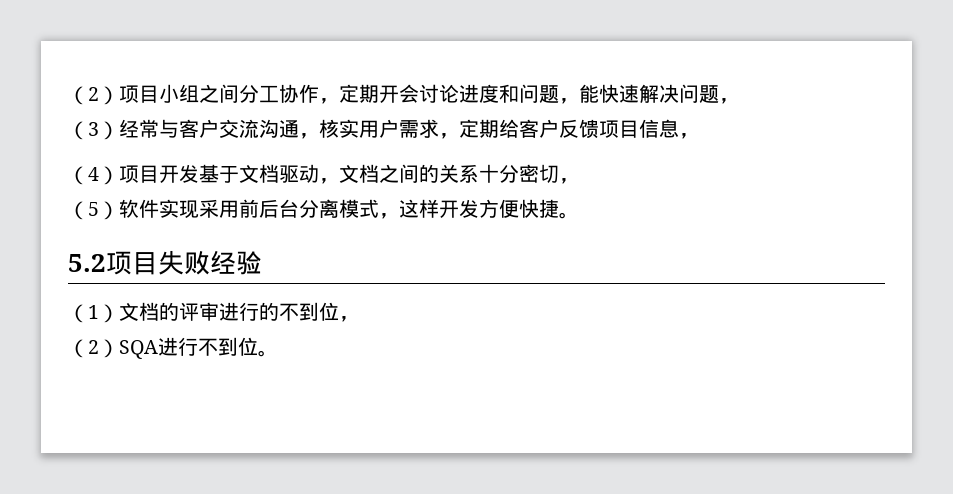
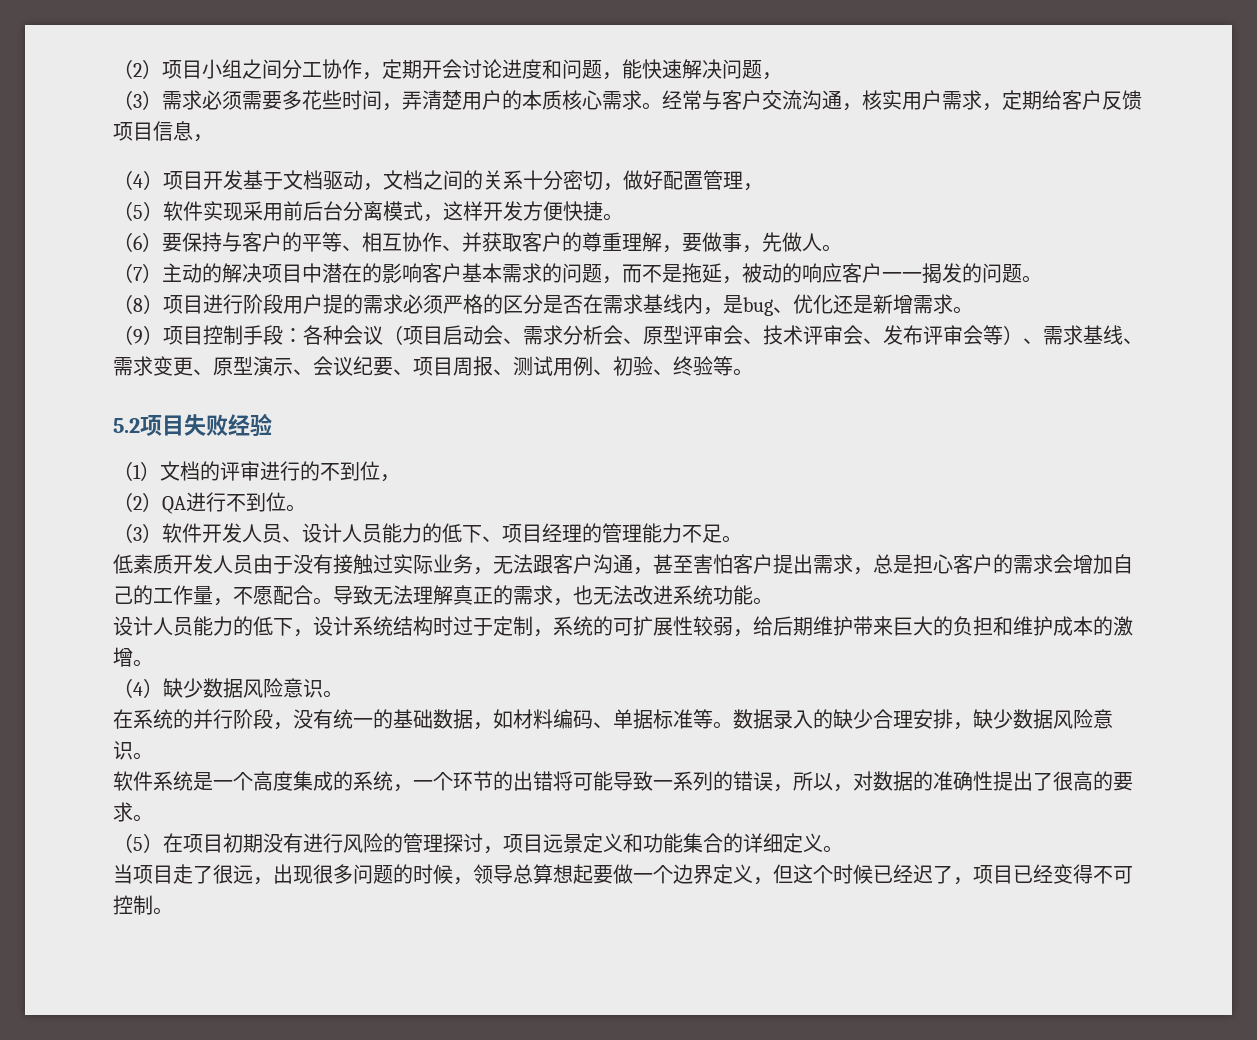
- （3）经常与客户交流沟通，核实用户需求，定期给客户反馈项目信息，
+ （3）需求必须需要多花些时间，弄清楚用户的本质核心需求。经常与客户交流沟通，核实用户需求，定期给客户反馈项目信息，
- （4）项目开发基于文档驱动，文档之间的关系十分密切，
+ （4）项目开发基于文档驱动，文档之间的关系十分密切，做好配置管理，
+ （6）要保持与客户的平等、相互协作、并获取客户的尊重理解，要做事，先做人。
+ （7）主动的解决项目中潜在的影响客户基本需求的问题，而不是拖延，被动的响应客户一一揭发的问题。
+ （8）项目进行阶段用户提的需求必须严格的区分是否在需求基线内，是bug、优化还是新增需求。
+ （9）项目控制手段：各种会议（项目启动会、需求分析会、原型评审会、技术评审会、发布评审会等）、需求基线、需求变更、原型演示、会议纪要、项目周报、测试用例、初验、终验等。
- （2）SQA进行不到位。
+ （2）QA进行不到位。
+ （3）软件开发人员、设计人员能力的低下、项目经理的管理能力不足。
+ 低素质开发人员由于没有接触过实际业务，无法跟客户沟通，甚至害怕客户提出需求，总是担心客户的需求会增加自己的工作量，不愿配合。导致无法理解真正的需求，也无法改进系统功能。
+ 设计人员能力的低下，设计系统结构时过于定制，系统的可扩展性较弱，给后期维护带来巨大的负担和维护成本的激增。
+ （4）缺少数据风险意识。
+ 在系统的并行阶段，没有统一的基础数据，如材料编码、单据标准等。数据录入的缺少合理安排，缺少数据风险意识。
+ 软件系统是一个高度集成的系统，一个环节的出错将可能导致一系列的错误，所以，对数据的准确性提出了很高的要求。
+ （5）在项目初期没有进行风险的管理探讨，项目远景定义和功能集合的详细定义。
+ 当项目走了很远，出现很多问题的时候，领导总算想起要做一个边界定义，但这个时候已经迟了，项目已经变得不可控制。

